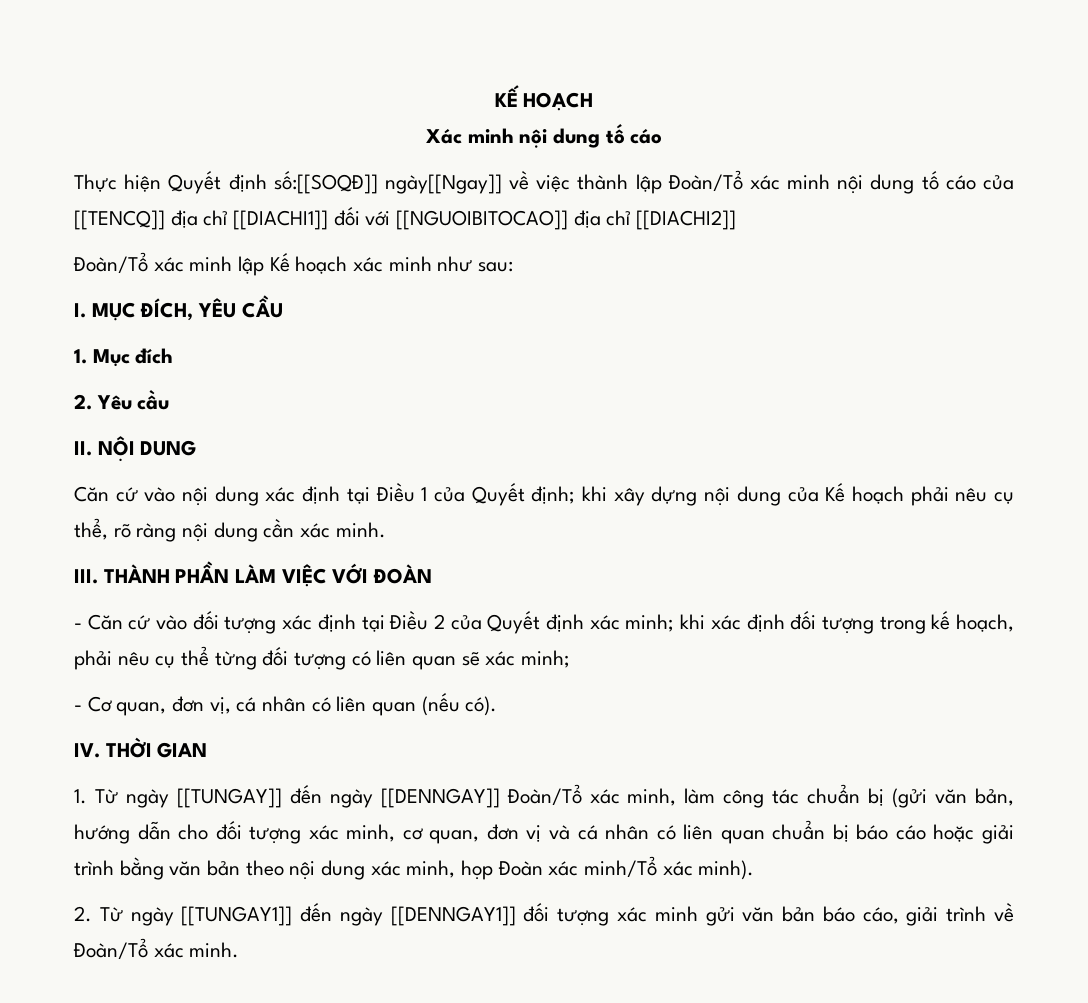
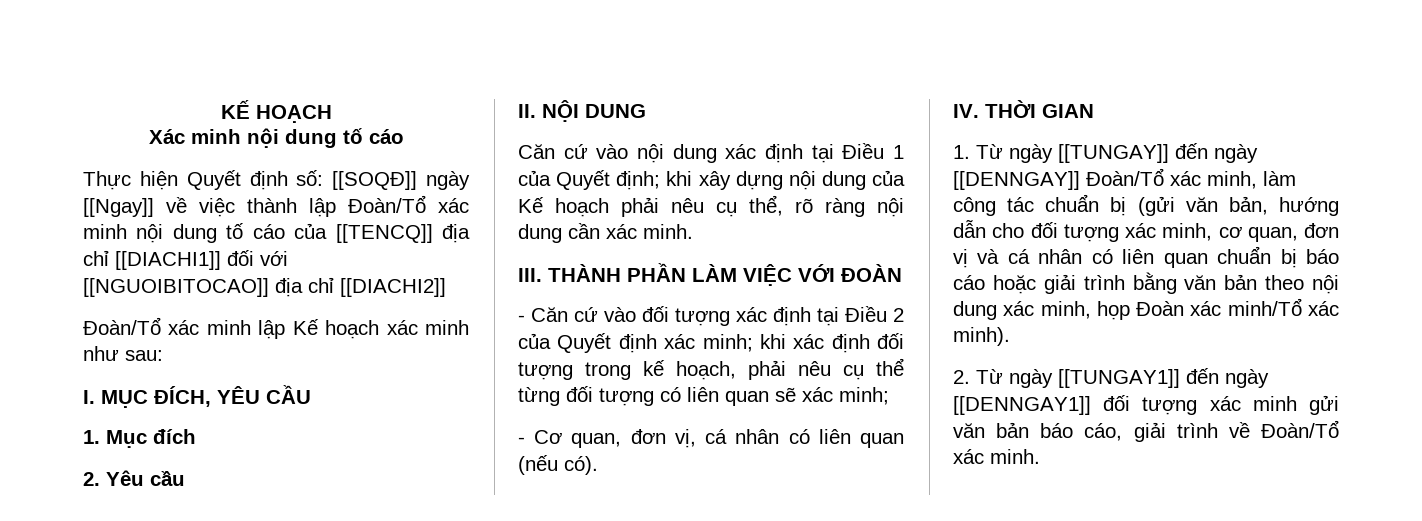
- Thực hiện Quyết định số:[[SOQĐ]] ngày[[Ngay]] về việc thành lập Đoàn/Tổ xác minh nội dung tố cáo của [[TENCQ]] địa chỉ [[DIACHI1]] đối với [[NGUOIBITOCAO]] địa chỉ [[DIACHI2]]
+ Thực hiện Quyết định số: [[SOQĐ]] ngày [[Ngay]] về việc thành lập Đoàn/Tổ xác minh nội dung tố cáo của [[TENCQ]] địa chỉ [[DIACHI1]] đối với [[NGUOIBITOCAO]] địa chỉ [[DIACHI2]]

